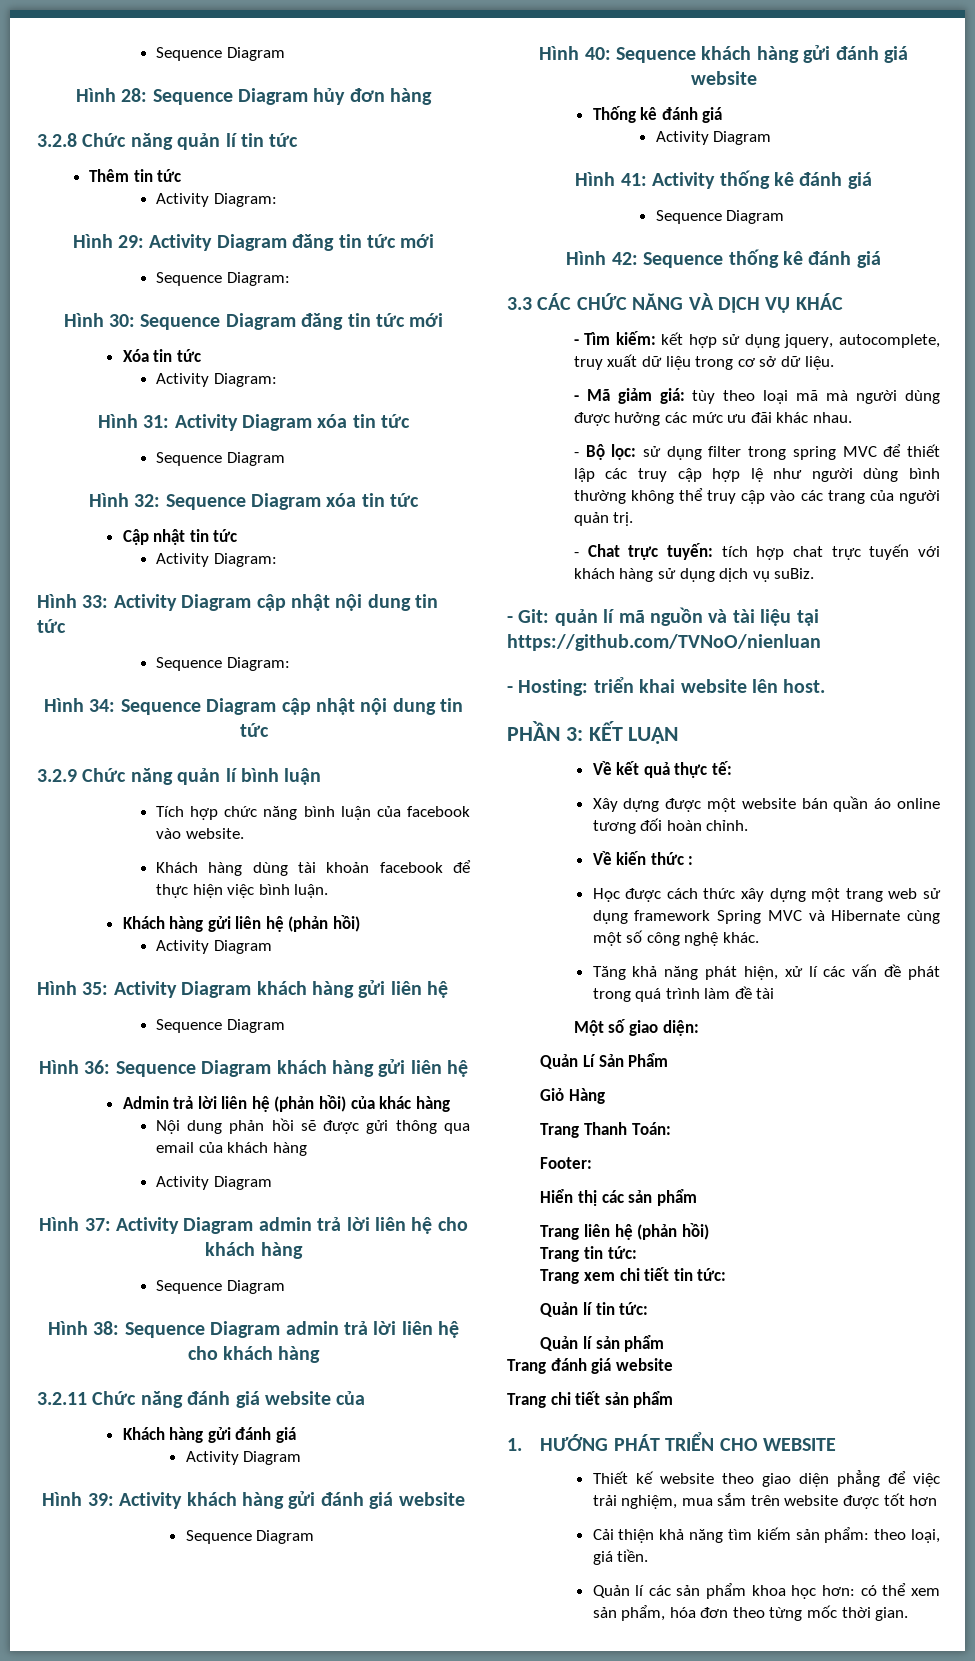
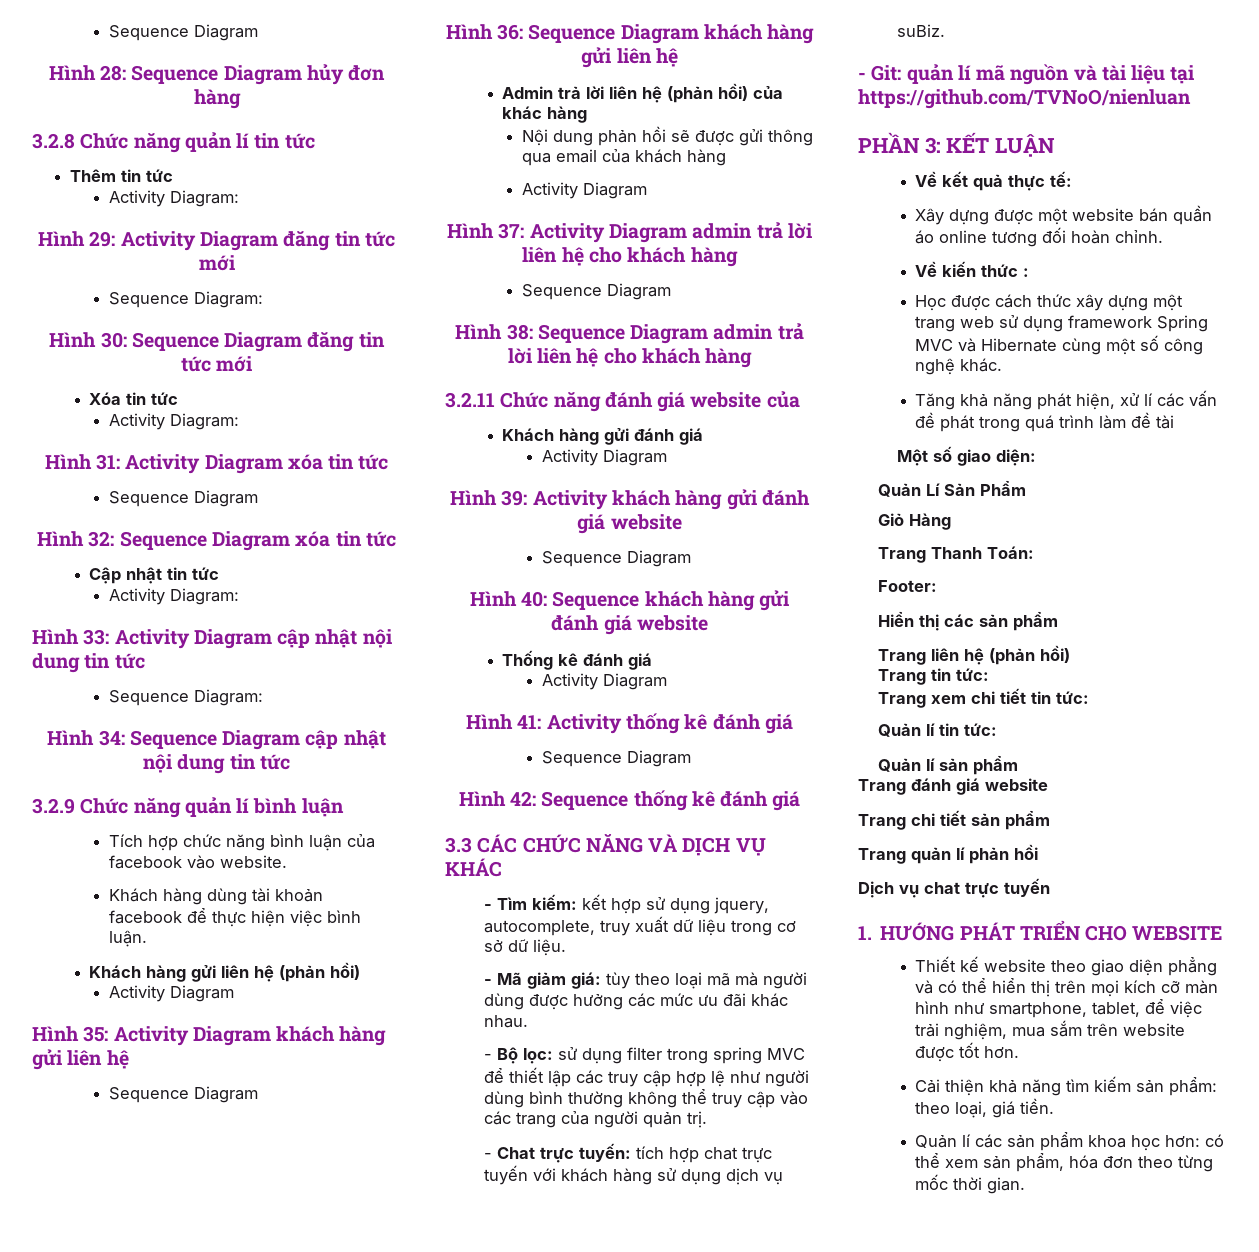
- - Hosting: triển khai website lên host.
+ Trang quản lí phản hồi
+ Dịch vụ chat trực tuyến
- Thiết kế website theo giao diện phẳng để việc trải nghiệm, mua sắm trên website được tốt hơn
+ Thiết kế website theo giao diện phẳng và có thể hiển thị trên mọi kích cỡ màn hình như smartphone, tablet, để việc trải nghiệm, mua sắm trên website được tốt hơn.

